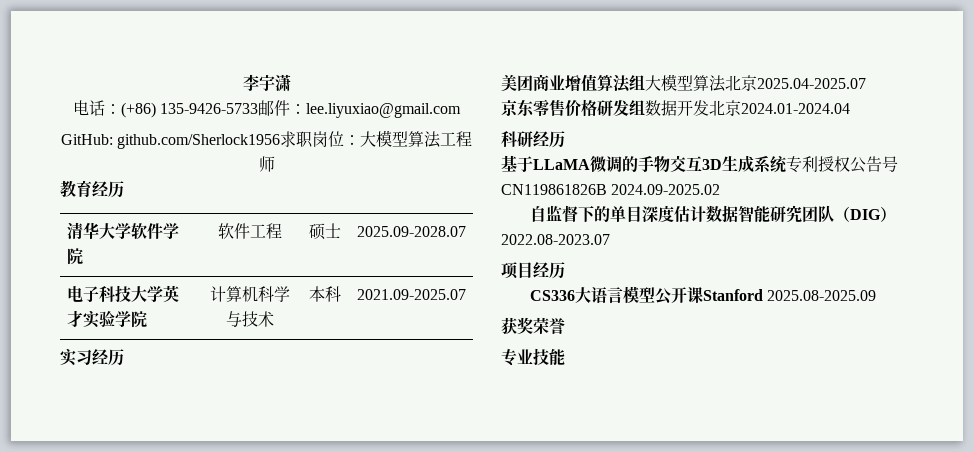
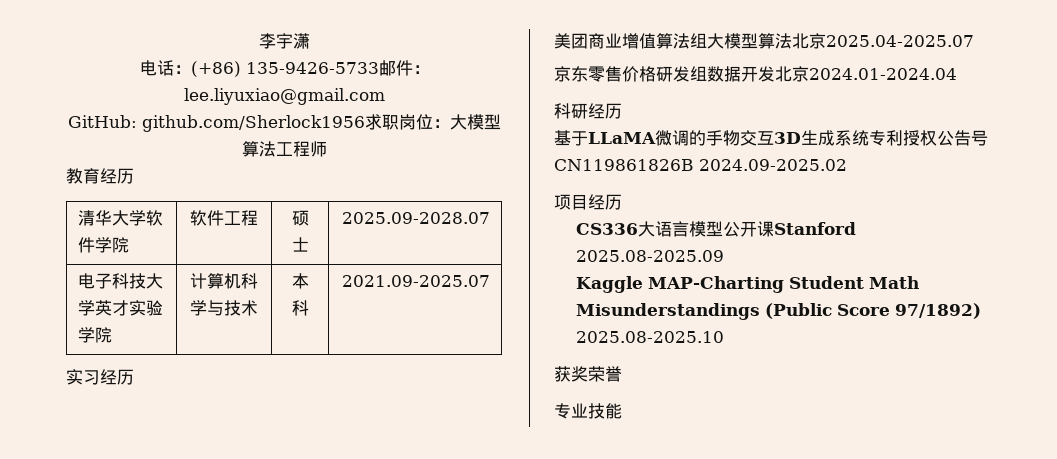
- 自监督下的单目深度估计数据智能研究团队（DIG）2022.08-2023.07
+ Kaggle MAP-Charting Student Math Misunderstandings (Public Score 97/1892) 2025.08-2025.10

